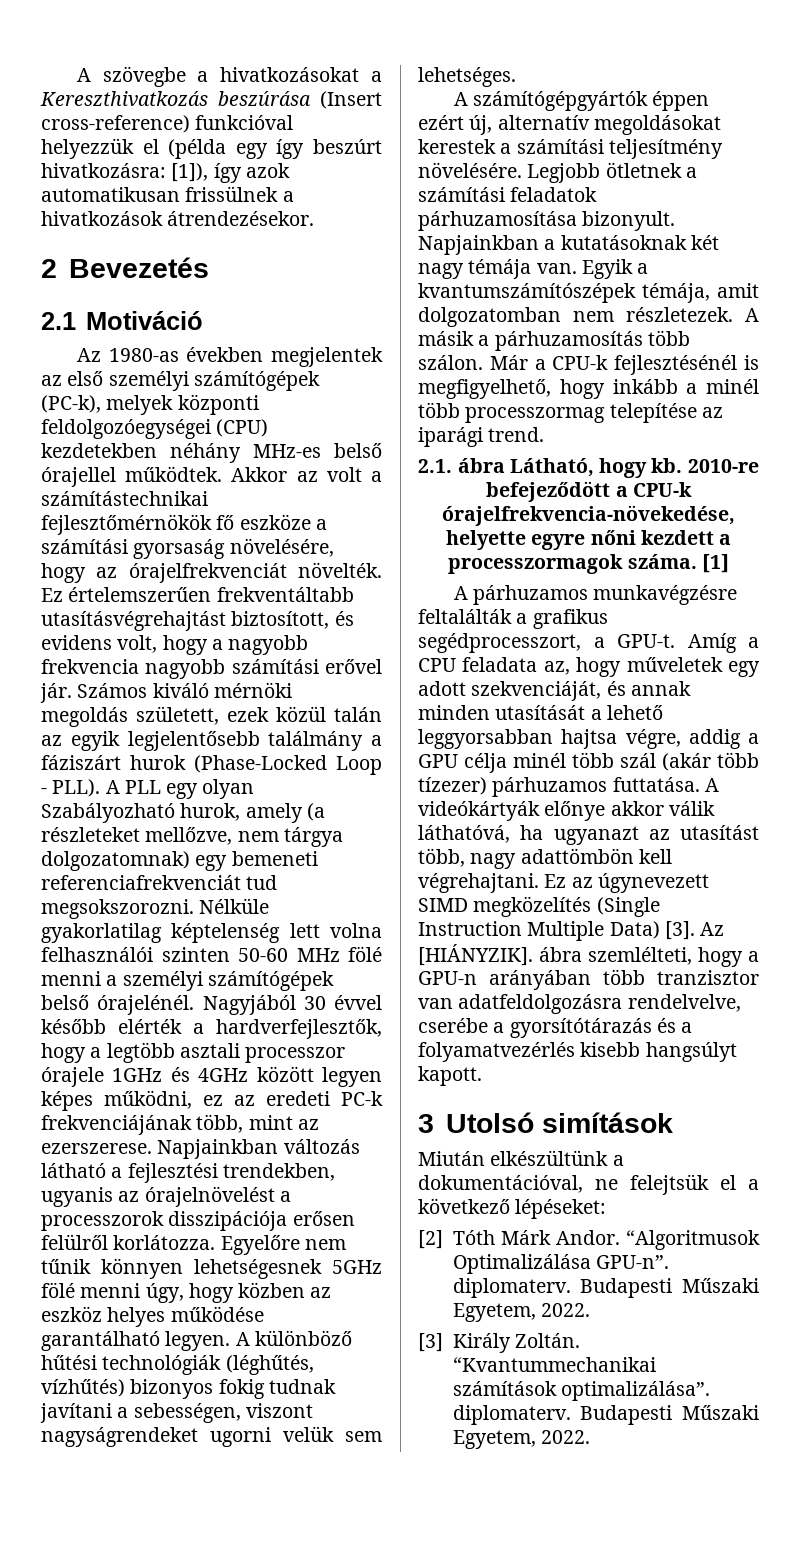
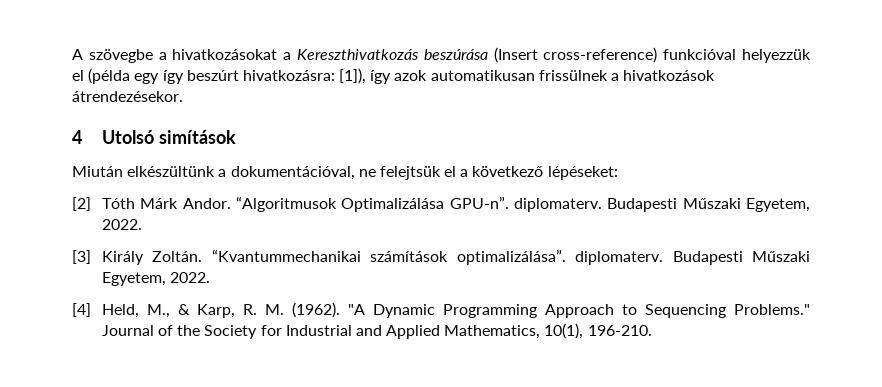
- 2 Bevezetés
- 2.1 Motiváció
- Az 1980-as években megjelentek az első személyi számítógépek (PC-k), melyek központi feldolgozóegységei (CPU) kezdetekben néhány MHz-es belső órajellel működtek. Akkor az volt a számítástechnikai fejlesztőmérnökök fő eszköze a számítási gyorsaság növelésére, hogy az órajelfrekvenciát növelték. Ez értelemszerűen frekventáltabb utasításvégrehajtást biztosított, és evidens volt, hogy a nagyobb frekvencia nagyobb számítási erővel jár. Számos kiváló mérnöki megoldás született, ezek közül talán az egyik legjelentősebb találmány a fáziszárt hurok (Phase-Locked Loop - PLL). A PLL egy olyan Szabályozható hurok, amely (a részleteket mellőzve, nem tárgya dolgozatomnak) egy bemeneti referenciafrekvenciát tud megsokszorozni. Nélküle gyakorlatilag képtelenség lett volna felhasználói szinten 50-60 MHz fölé menni a személyi számítógépek belső órajelénél. Nagyjából 30 évvel később elérték a hardverfejlesztők, hogy a legtöbb asztali processzor órajele 1GHz és 4GHz között legyen képes működni, ez az eredeti PC-k frekvenciájának több, mint az ezerszerese. Napjainkban változás látható a fejlesztési trendekben, ugyanis az órajelnövelést a processzorok disszipációja erősen felülről korlátozza. Egyelőre nem tűnik könnyen lehetségesnek 5GHz fölé menni úgy, hogy közben az eszköz helyes működése garantálható legyen. A különböző hűtési technológiák (léghűtés, vízhűtés) bizonyos fokig tudnak javítani a sebességen, viszont nagyságrendeket ugorni velük sem lehetséges.
- A számítógépgyártók éppen ezért új, alternatív megoldásokat kerestek a számítási teljesítmény növelésére. Legjobb ötletnek a számítási feladatok párhuzamosítása bizonyult. Napjainkban a kutatásoknak két nagy témája van. Egyik a kvantumszámítószépek témája, amit dolgozatomban nem részletezek. A másik a párhuzamosítás több szálon. Már a CPU-k fejlesztésénél is megfigyelhető, hogy inkább a minél több processzormag telepítése az iparági trend.
- 2.1. ábra Látható, hogy kb. 2010-re befejeződött a CPU-k órajelfrekvencia-növekedése, helyette egyre nőni kezdett a processzormagok száma. [1]
- A párhuzamos munkavégzésre feltalálták a grafikus segédprocesszort, a GPU-t. Amíg a CPU feladata az, hogy műveletek egy adott szekvenciáját, és annak minden utasítását a lehető leggyorsabban hajtsa végre, addig a GPU célja minél több szál (akár több tízezer) párhuzamos futtatása. A videókártyák előnye akkor válik láthatóvá, ha ugyanazt az utasítást több, nagy adattömbön kell végrehajtani. Ez az úgynevezett SIMD megközelítés (Single Instruction Multiple Data) [3]. Az [HIÁNYZIK]. ábra szemlélteti, hogy a GPU-n arányában több tranzisztor van adatfeldolgozásra rendelvelve, cserébe a gyorsítótárazás és a folyamatvezérlés kisebb hangsúlyt kapott.
- 3 Utolsó simítások
+ 4 Utolsó simítások
+ [4] Held, M., & Karp, R. M. (1962). "A Dynamic Programming Approach to Sequencing Problems." Journal of the Society for Industrial and Applied Mathematics, 10(1), 196-210.

